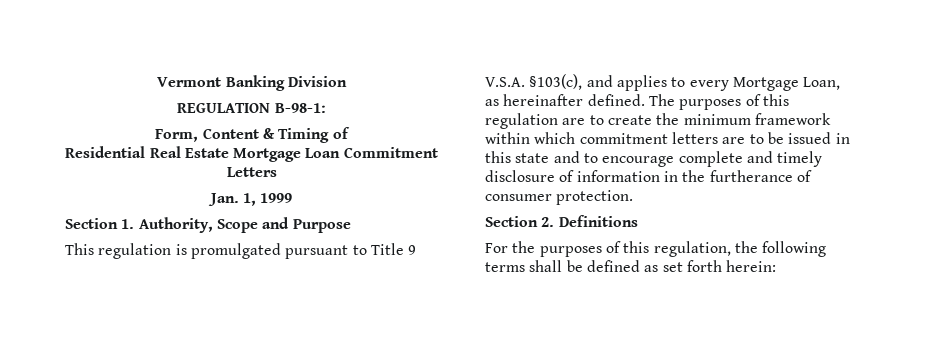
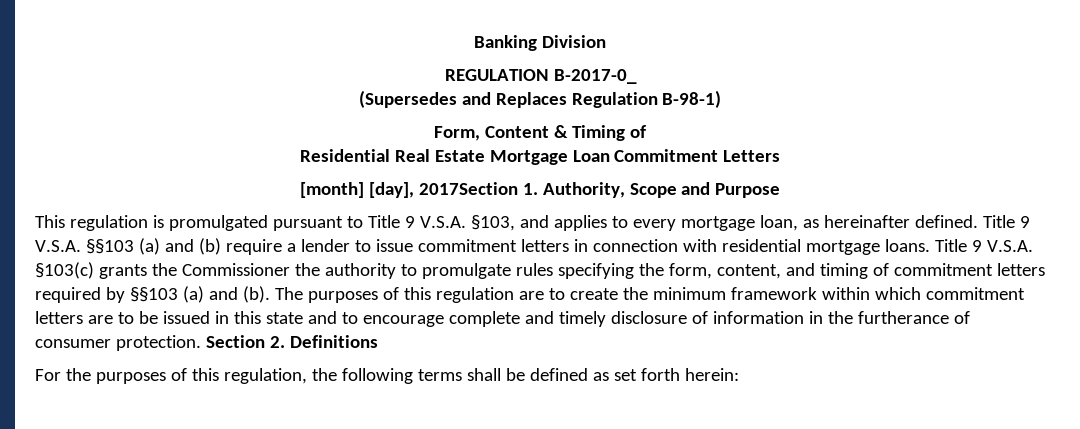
- Vermont Banking Division
+ Banking Division
- REGULATION B-98-1:
+ REGULATION B-2017-0_
+ (Supersedes and Replaces Regulation B-98-1)
- Jan. 1, 1999
- Section 1. Authority, Scope and Purpose
+ [month] [day], 2017Section 1. Authority, Scope and Purpose
- This regulation is promulgated pursuant to Title 9 V.S.A. §103(c), and applies to every Mortgage Loan, as hereinafter defined.
+ This regulation is promulgated pursuant to Title 9 V.S.A. §103, and applies to every mortgage loan, as hereinafter defined.
+ Title 9 V.S.A. §§103 (a) and (b) require a lender to issue commitment letters in connection with residential mortgage loans. Title 9 V.S.A. §103(c) grants the Commissioner the authority to promulgate rules specifying the form, content, and timing of commitment letters required by §§103 (a) and (b).
- The purposes of this regulation are to create the minimum framework within which commitment letters are to be issued in this state and to encourage complete and timely disclosure of information in the furtherance of consumer protection.
- Section 2. Definitions
+ The purposes of this regulation are to create the minimum framework within which commitment letters are to be issued in this state and to encourage complete and timely disclosure of information in the furtherance of consumer protection. Section 2. Definitions

